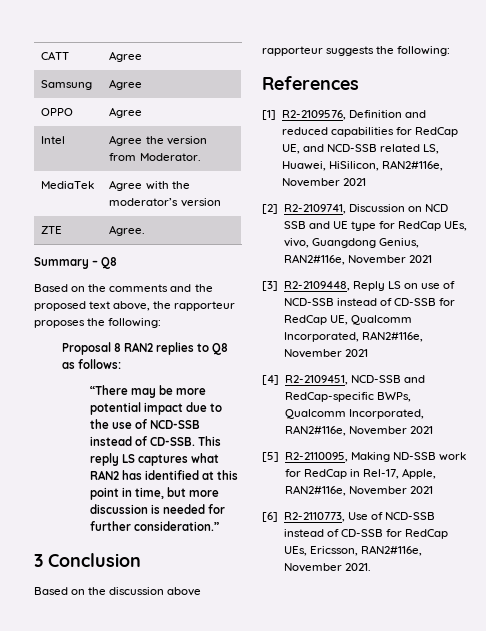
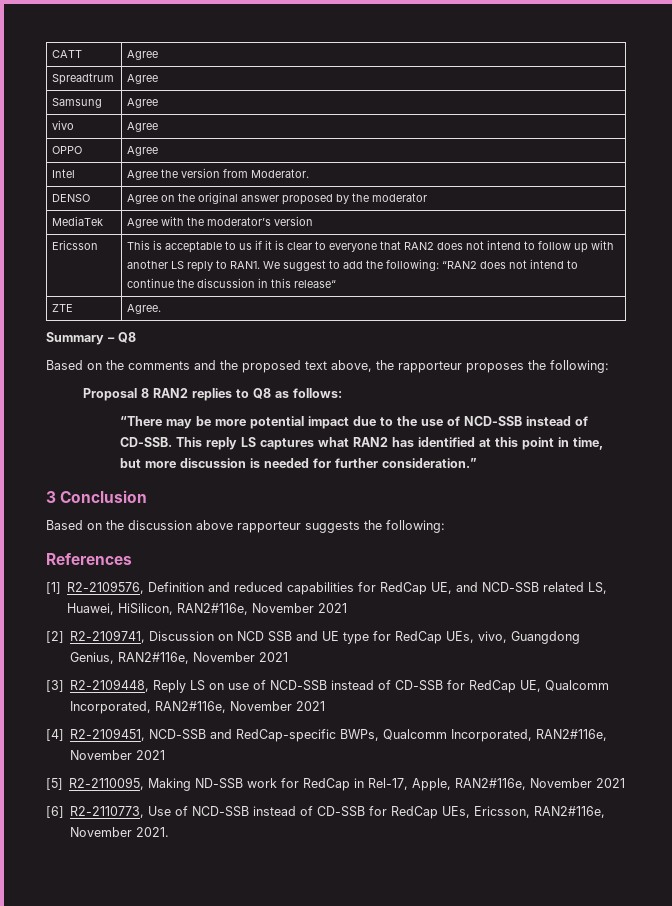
+ Spreadtrum | Agree
+ vivo | Agree
+ DENSO | Agree on the original answer proposed by the moderator
+ Ericsson | This is acceptable to us if it is clear to everyone that RAN2 does not intend to follow up with another LS reply to RAN1. We suggest to add the following: “RAN2 does not intend to continue the discussion in this release“

